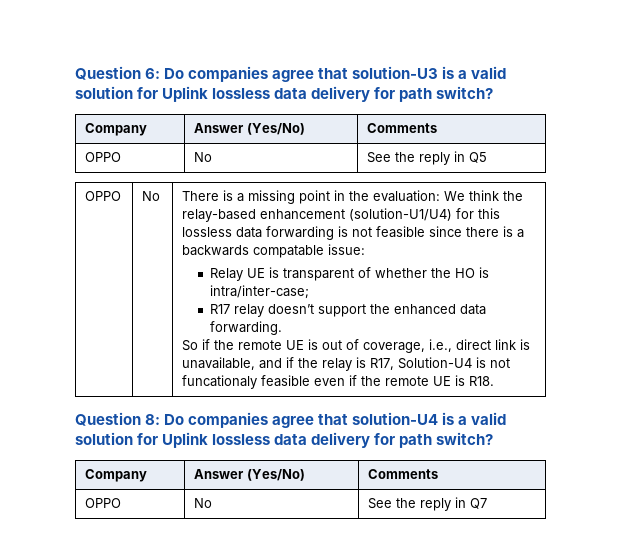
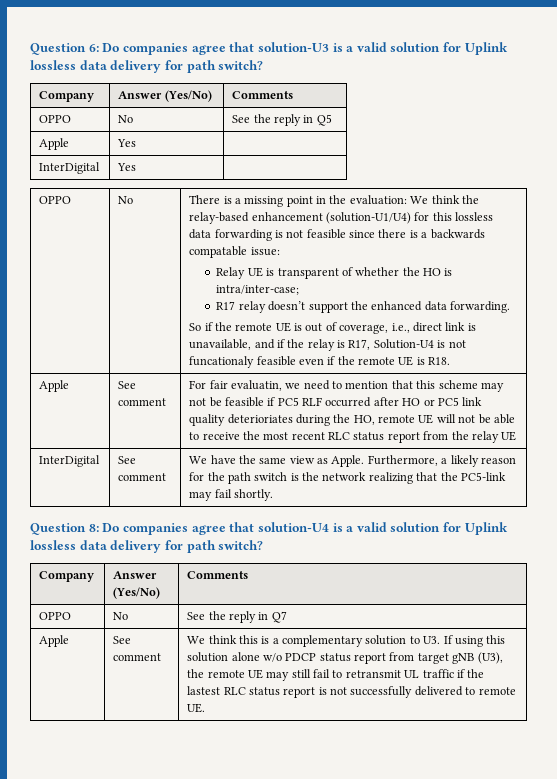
+ Apple | Yes |
+ InterDigital | Yes |
+ Apple | See comment | For fair evaluatin, we need to mention that this scheme may not be feasible if PC5 RLF occurred after HO or PC5 link quality deterioriates during the HO, remote UE will not be able to receive the most recent RLC status report from the relay UE
+ InterDigital | See comment | We have the same view as Apple. Furthermore, a likely reason for the path switch is the network realizing that the PC5-link may fail shortly.
+ Apple | See comment | We think this is a complementary solution to U3. If using this solution alone w/o PDCP status report from target gNB (U3), the remote UE may still fail to retransmit UL traffic if the lastest RLC status report is not successfully delivered to remote UE.

